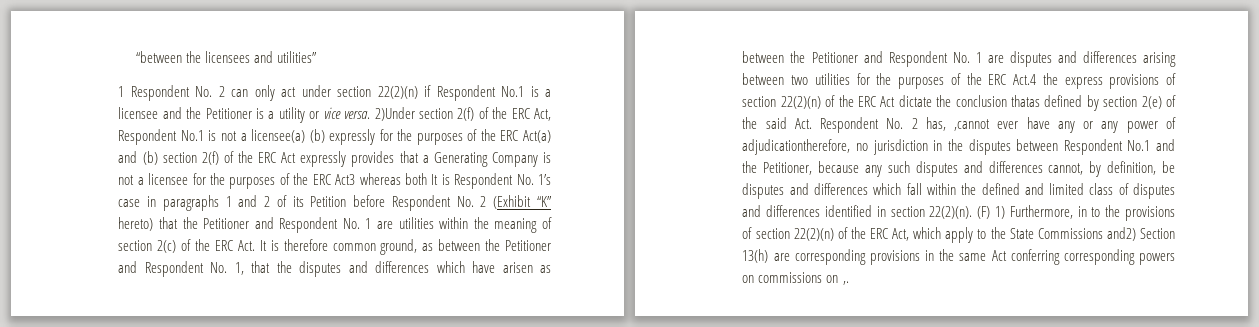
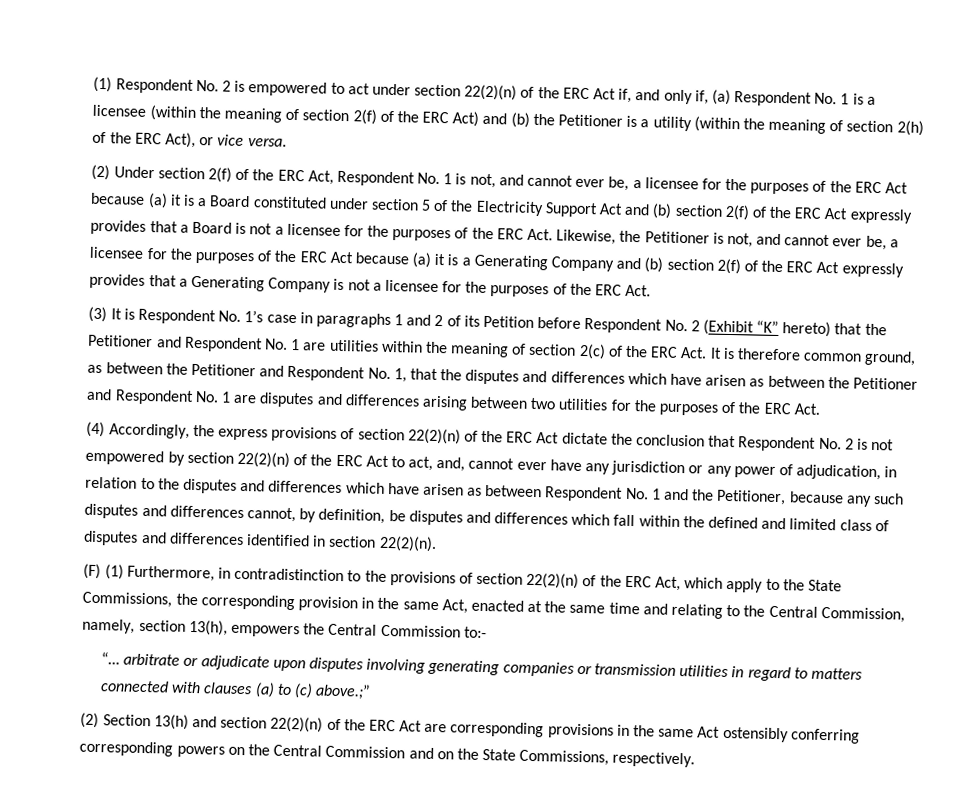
- “between the licensees and utilities”
- 1 Respondent No. 2 can only act under section 22(2)(n) if Respondent No.1 is a licensee and the Petitioner is a utility or vice versa. 2)Under section 2(f) of the ERC Act, Respondent No.1 is not a licensee(a) (b) expressly for the purposes of the ERC Act(a) and (b) section 2(f) of the ERC Act expressly provides that a Generating Company is not a licensee for the purposes of the ERC Act3 whereas both It is Respondent No. 1’s case in paragraphs 1 and 2 of its Petition before Respondent No. 2 (Exhibit “K” hereto) that the Petitioner and Respondent No. 1 are utilities within the meaning of section 2(c) of the ERC Act. It is therefore common ground, as between the Petitioner and Respondent No. 1, that the disputes and differences which have arisen as between the Petitioner and Respondent No. 1 are disputes and differences arising between two utilities for the purposes of the ERC Act.4 the express provisions of section 22(2)(n) of the ERC Act dictate the conclusion thatas defined by section 2(e) of the said Act. Respondent No. 2 has, ,cannot ever have any or any power of adjudicationtherefore, no jurisdiction in the disputes between Respondent No.1 and the Petitioner, because any such disputes and differences cannot, by definition, be disputes and differences which fall within the defined and limited class of disputes and differences identified in section 22(2)(n). (F) 1) Furthermore, in to the provisions of section 22(2)(n) of the ERC Act, which apply to the State Commissions and2) Section 13(h) are corresponding provisions in the same Act conferring corresponding powers on commissions on ,.
+ (1) Respondent No. 2 is empowered to act under section 22(2)(n) of the ERC Act if, and only if, (a) Respondent No. 1 is a licensee (within the meaning of section 2(f) of the ERC Act) and (b) the Petitioner is a utility (within the meaning of section 2(h) of the ERC Act), or vice versa.
+ (2) Under section 2(f) of the ERC Act, Respondent No. 1 is not, and cannot ever be, a licensee for the purposes of the ERC Act because (a) it is a Board constituted under section 5 of the Electricity Support Act and (b) section 2(f) of the ERC Act expressly provides that a Board is not a licensee for the purposes of the ERC Act. Likewise, the Petitioner is not, and cannot ever be, a licensee for the purposes of the ERC Act because (a) it is a Generating Company and (b) section 2(f) of the ERC Act expressly provides that a Generating Company is not a licensee for the purposes of the ERC Act.
+ (3) It is Respondent No. 1’s case in paragraphs 1 and 2 of its Petition before Respondent No. 2 (Exhibit “K” hereto) that the Petitioner and Respondent No. 1 are utilities within the meaning of section 2(c) of the ERC Act. It is therefore common ground, as between the Petitioner and Respondent No. 1, that the disputes and differences which have arisen as between the Petitioner and Respondent No. 1 are disputes and differences arising between two utilities for the purposes of the ERC Act.
+ (4) Accordingly, the express provisions of section 22(2)(n) of the ERC Act dictate the conclusion that Respondent No. 2 is not empowered by section 22(2)(n) of the ERC Act to act, and, cannot ever have any jurisdiction or any power of adjudication, in relation to the disputes and differences which have arisen as between Respondent No. 1 and the Petitioner, because any such disputes and differences cannot, by definition, be disputes and differences which fall within the defined and limited class of disputes and differences identified in section 22(2)(n).
+ (F) (1) Furthermore, in contradistinction to the provisions of section 22(2)(n) of the ERC Act, which apply to the State Commissions, the corresponding provision in the same Act, enacted at the same time and relating to the Central Commission, namely, section 13(h), empowers the Central Commission to:-
+ “… arbitrate or adjudicate upon disputes involving generating companies or transmission utilities in regard to matters connected with clauses (a) to (c) above.;”
+ (2) Section 13(h) and section 22(2)(n) of the ERC Act are corresponding provisions in the same Act ostensibly conferring corresponding powers on the Central Commission and on the State Commissions, respectively.

